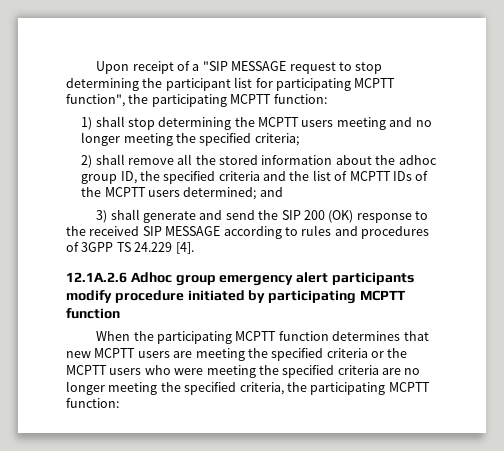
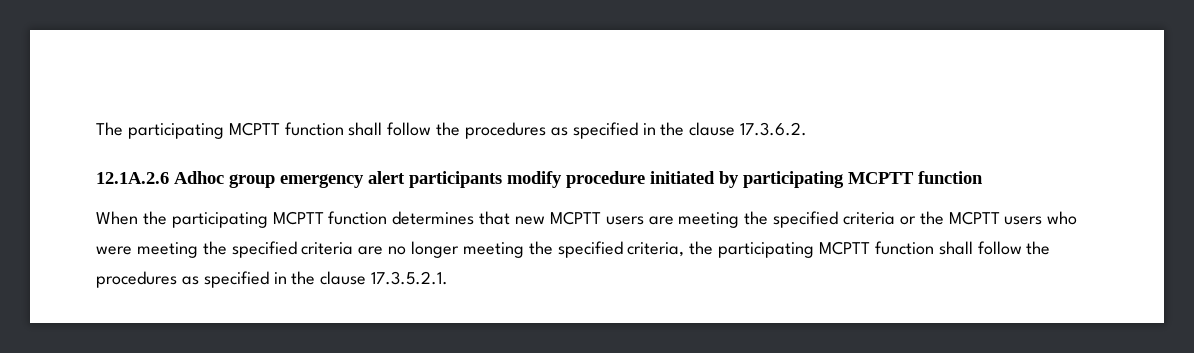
- Upon receipt of a "SIP MESSAGE request to stop determining the participant list for participating MCPTT function", the participating MCPTT function:
- 1) shall stop determining the MCPTT users meeting and no longer meeting the specified criteria;
- 2) shall remove all the stored information about the adhoc group ID, the specified criteria and the list of MCPTT IDs of the MCPTT users determined; and
- 3) shall generate and send the SIP 200 (OK) response to the received SIP MESSAGE according to rules and procedures of 3GPP TS 24.229 [4].
+ The participating MCPTT function shall follow the procedures as specified in the clause 17.3.6.2.
- When the participating MCPTT function determines that new MCPTT users are meeting the specified criteria or the MCPTT users who were meeting the specified criteria are no longer meeting the specified criteria, the participating MCPTT function:
+ When the participating MCPTT function determines that new MCPTT users are meeting the specified criteria or the MCPTT users who were meeting the specified criteria are no longer meeting the specified criteria, the participating MCPTT function shall follow the procedures as specified in the clause 17.3.5.2.1.

